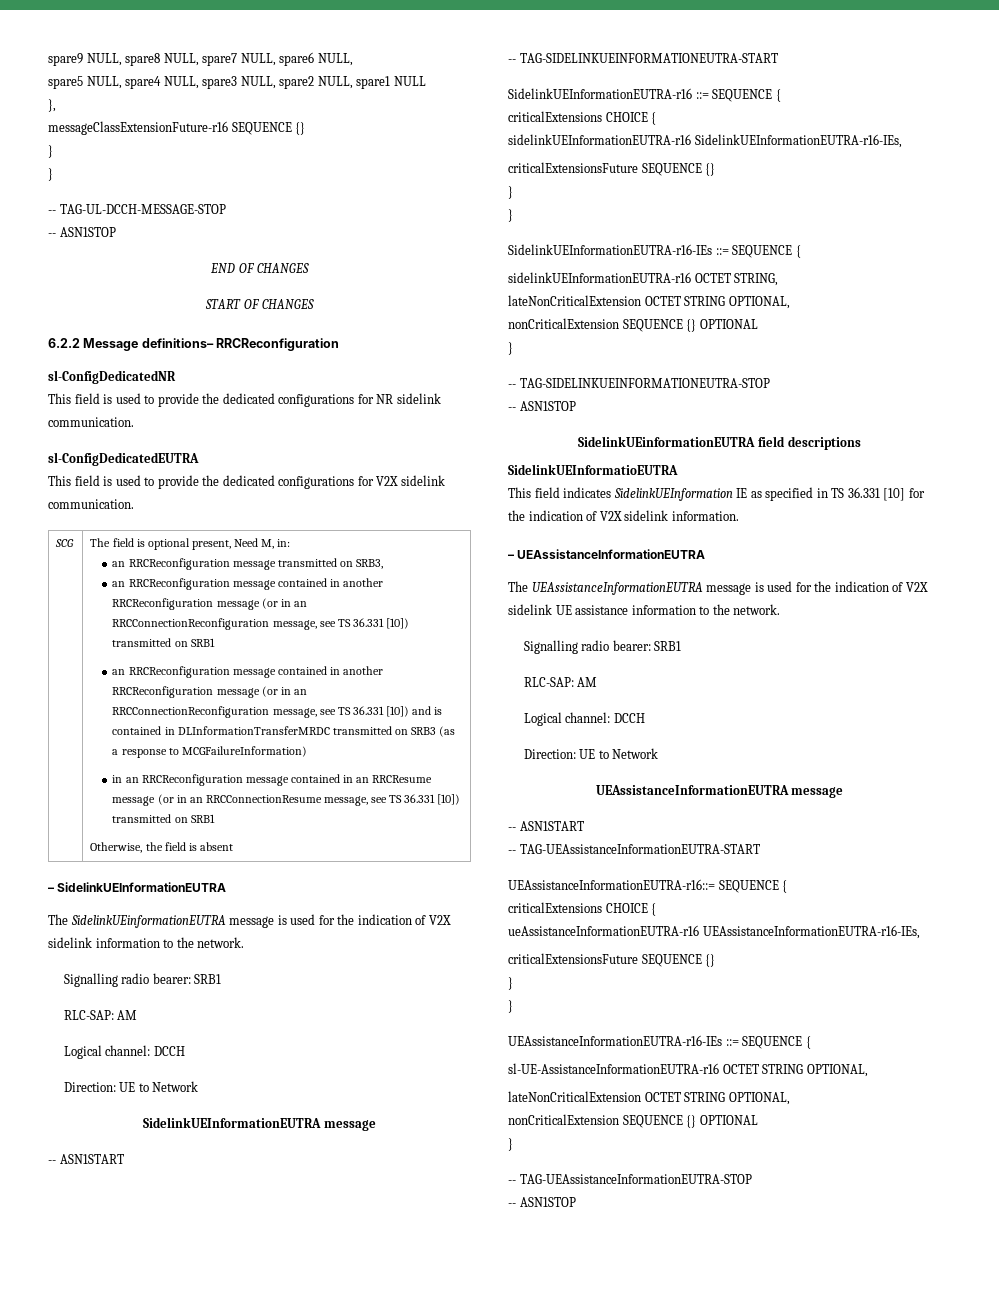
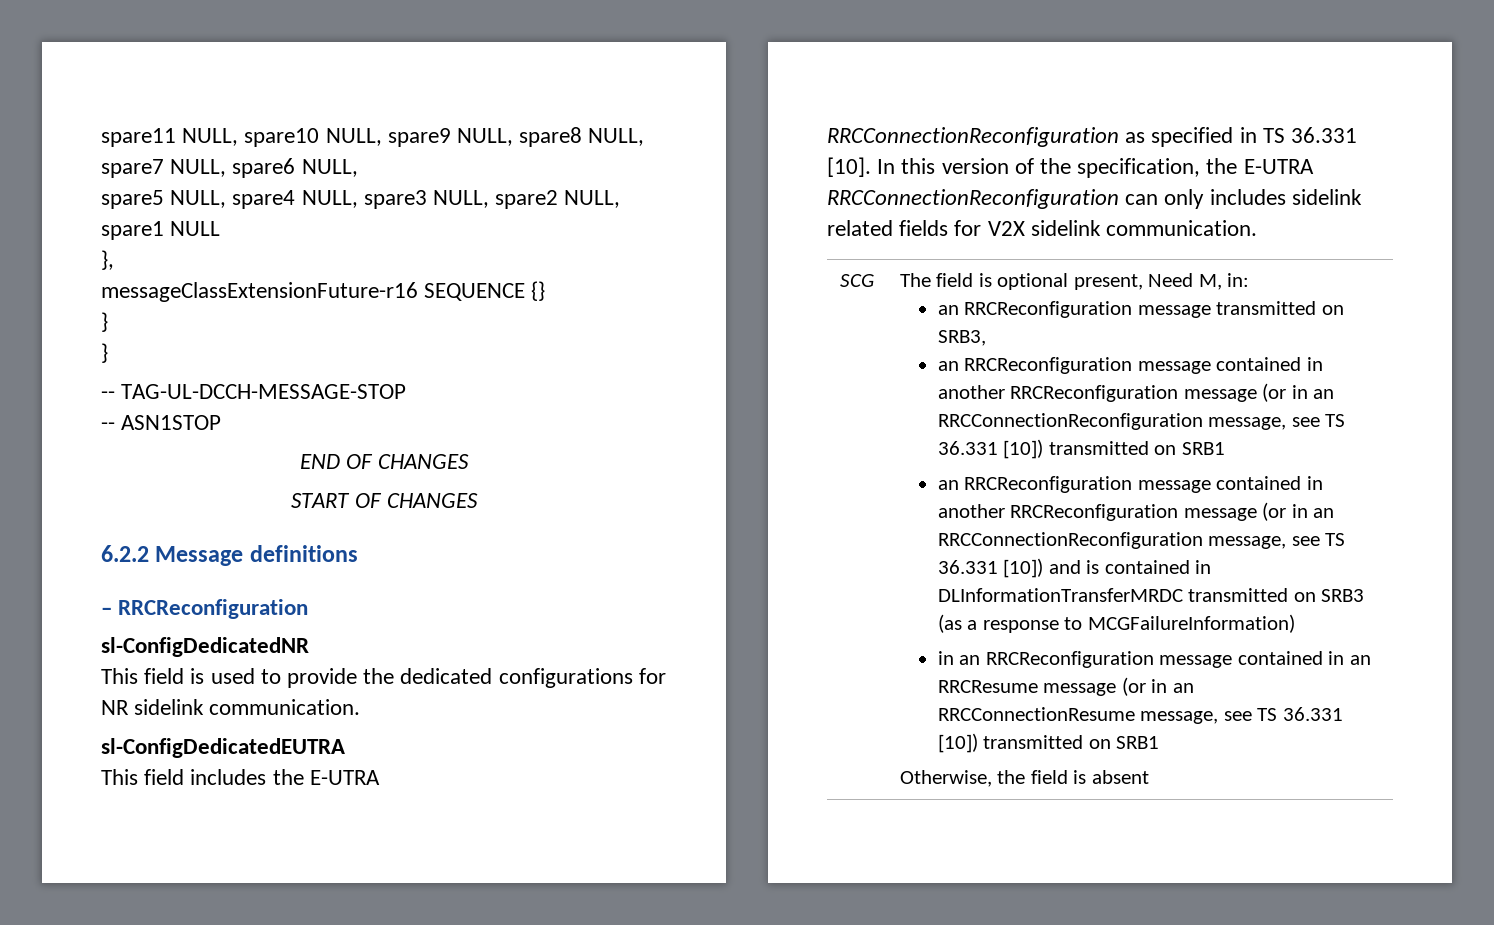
- spare9 NULL, spare8 NULL, spare7 NULL, spare6 NULL,
+ spare11 NULL, spare10 NULL, spare9 NULL, spare8 NULL, spare7 NULL, spare6 NULL,
- 6.2.2 Message definitions– RRCReconfiguration
+ 6.2.2 Message definitions
+ – RRCReconfiguration
- This field is used to provide the dedicated configurations for V2X sidelink communication.
+ This field includes the E-UTRA RRCConnectionReconfiguration as specified in TS 36.331 [10]. In this version of the specification, the E-UTRA RRCConnectionReconfiguration can only includes sidelink related fields for V2X sidelink communication.
- – SidelinkUEInformationEUTRA
- The SidelinkUEinformationEUTRA message is used for the indication of V2X sidelink information to the network.
- Signalling radio bearer: SRB1
- RLC-SAP: AM
- Logical channel: DCCH
- Direction: UE to Network
- SidelinkUEInformationEUTRA message
- -- ASN1START
- -- TAG-SIDELINKUEINFORMATIONEUTRA-START
- SidelinkUEInformationEUTRA-r16 ::= SEQUENCE {
- criticalExtensions CHOICE {
- sidelinkUEInformationEUTRA-r16 SidelinkUEInformationEUTRA-r16-IEs,
- criticalExtensionsFuture SEQUENCE {}
- }
- }
- SidelinkUEInformationEUTRA-r16-IEs ::= SEQUENCE {
- sidelinkUEInformationEUTRA-r16 OCTET STRING,
- lateNonCriticalExtension OCTET STRING OPTIONAL,
- nonCriticalExtension SEQUENCE {} OPTIONAL
- }
- -- TAG-SIDELINKUEINFORMATIONEUTRA-STOP
- -- ASN1STOP
- SidelinkUEinformationEUTRA field descriptions
- SidelinkUEInformatioEUTRA
- This field indicates SidelinkUEInformation IE as specified in TS 36.331 [10] for the indication of V2X sidelink information.
- – UEAssistanceInformationEUTRA
- The UEAssistanceInformationEUTRA message is used for the indication of V2X sidelink UE assistance information to the network.
- Signalling radio bearer: SRB1
- RLC-SAP: AM
- Logical channel: DCCH
- Direction: UE to Network
- UEAssistanceInformationEUTRA message
- -- ASN1START
- -- TAG-UEAssistanceInformationEUTRA-START
- UEAssistanceInformationEUTRA-r16::= SEQUENCE {
- criticalExtensions CHOICE {
- ueAssistanceInformationEUTRA-r16 UEAssistanceInformationEUTRA-r16-IEs,
- criticalExtensionsFuture SEQUENCE {}
- }
- }
- UEAssistanceInformationEUTRA-r16-IEs ::= SEQUENCE {
- sl-UE-AssistanceInformationEUTRA-r16 OCTET STRING OPTIONAL,
- lateNonCriticalExtension OCTET STRING OPTIONAL,
- nonCriticalExtension SEQUENCE {} OPTIONAL
- }
- -- TAG-UEAssistanceInformationEUTRA-STOP
- -- ASN1STOP

